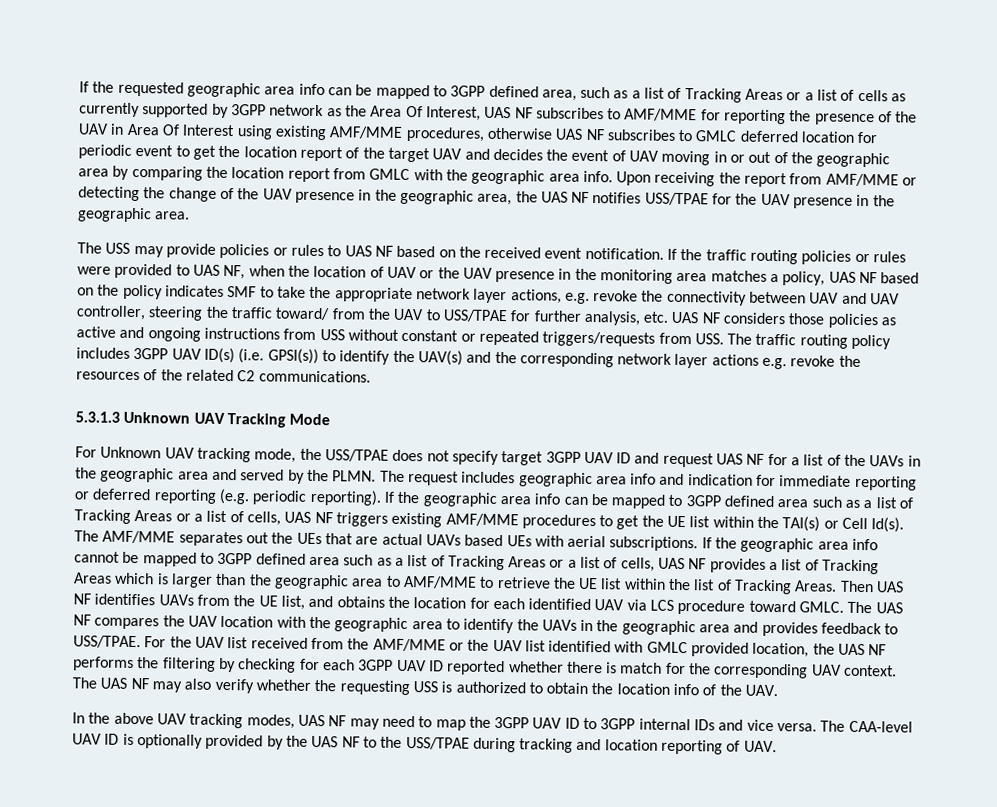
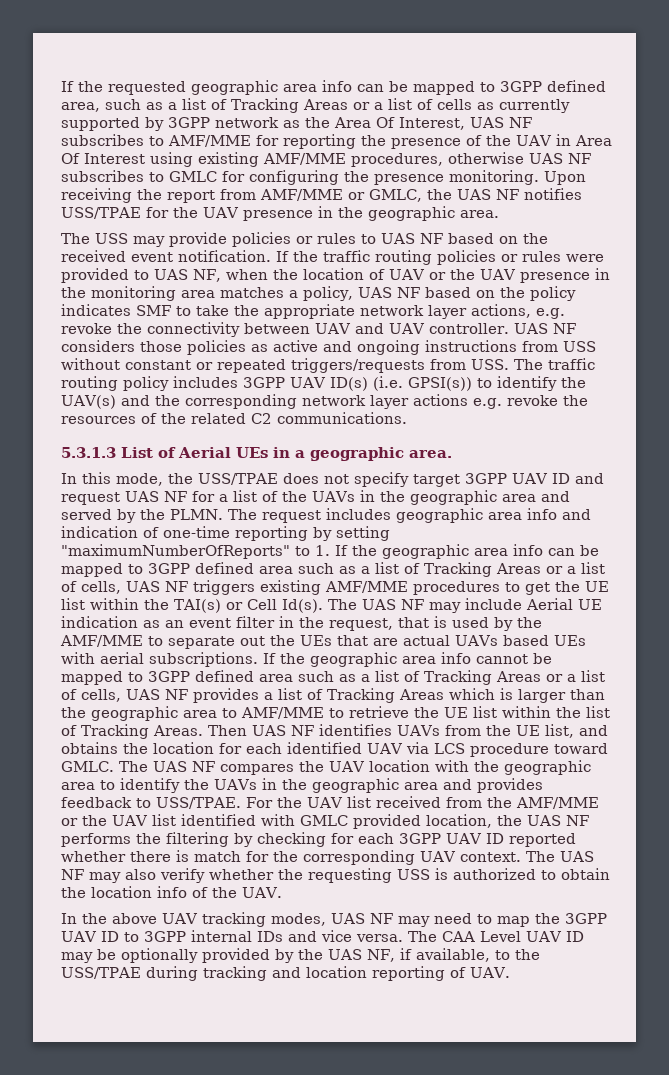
- If the requested geographic area info can be mapped to 3GPP defined area, such as a list of Tracking Areas or a list of cells as currently supported by 3GPP network as the Area Of Interest, UAS NF subscribes to AMF/MME for reporting the presence of the UAV in Area Of Interest using existing AMF/MME procedures, otherwise UAS NF subscribes to GMLC deferred location for periodic event to get the location report of the target UAV and decides the event of UAV moving in or out of the geographic area by comparing the location report from GMLC with the geographic area info.
+ If the requested geographic area info can be mapped to 3GPP defined area, such as a list of Tracking Areas or a list of cells as currently supported by 3GPP network as the Area Of Interest, UAS NF subscribes to AMF/MME for reporting the presence of the UAV in Area Of Interest using existing AMF/MME procedures, otherwise UAS NF subscribes to GMLC for configuring the presence monitoring.
- Upon receiving the report from AMF/MME or detecting the change of the UAV presence in the geographic area, the UAS NF notifies USS/TPAE for the UAV presence in the geographic area.
+ Upon receiving the report from AMF/MME or GMLC, the UAS NF notifies USS/TPAE for the UAV presence in the geographic area.
- If the traffic routing policies or rules were provided to UAS NF, when the location of UAV or the UAV presence in the monitoring area matches a policy, UAS NF based on the policy indicates SMF to take the appropriate network layer actions, e.g. revoke the connectivity between UAV and UAV controller, steering the traffic toward/ from the UAV to USS/TPAE for further analysis, etc. UAS NF considers those policies as active and ongoing instructions from USS without constant or repeated triggers/requests from USS. The traffic routing policy includes 3GPP UAV ID(s) (i.e. GPSI(s)) to identify the UAV(s) and the corresponding network layer actions e.g. revoke the resources of the related C2 communications.
+ If the traffic routing policies or rules were provided to UAS NF, when the location of UAV or the UAV presence in the monitoring area matches a policy, UAS NF based on the policy indicates SMF to take the appropriate network layer actions, e.g. revoke the connectivity between UAV and UAV controller. UAS NF considers those policies as active and ongoing instructions from USS without constant or repeated triggers/requests from USS. The traffic routing policy includes 3GPP UAV ID(s) (i.e. GPSI(s)) to identify the UAV(s) and the corresponding network layer actions e.g. revoke the resources of the related C2 communications.
- 5.3.1.3 Unknown UAV Tracking Mode
- For Unknown UAV tracking mode, the USS/TPAE does not specify target 3GPP UAV ID and request UAS NF for a list of the UAVs in the geographic area and served by the PLMN.
+ 5.3.1.3 List of Aerial UEs in a geographic area.
+ In this mode, the USS/TPAE does not specify target 3GPP UAV ID and request UAS NF for a list of the UAVs in the geographic area and served by the PLMN.
- The request includes geographic area info and indication for immediate reporting or deferred reporting (e.g. periodic reporting). If the geographic area info can be mapped to 3GPP defined area such as a list of Tracking Areas or a list of cells, UAS NF triggers existing AMF/MME procedures to get the UE list within the TAI(s) or Cell Id(s).
+ The request includes geographic area info and indication of one-time reporting by setting "maximumNumberOfReports" to 1. If the geographic area info can be mapped to 3GPP defined area such as a list of Tracking Areas or a list of cells, UAS NF triggers existing AMF/MME procedures to get the UE list within the TAI(s) or Cell Id(s).
- The AMF/MME separates out the UEs that are actual UAVs based UEs with aerial subscriptions.
+ The UAS NF may include Aerial UE indication as an event filter in the request, that is used by the AMF/MME to separate out the UEs that are actual UAVs based UEs with aerial subscriptions.
- The CAA-level UAV ID is optionally provided by the UAS NF to the USS/TPAE during tracking and location reporting of UAV.
+ The CAA Level UAV ID may be optionally provided by the UAS NF, if available, to the USS/TPAE during tracking and location reporting of UAV.

